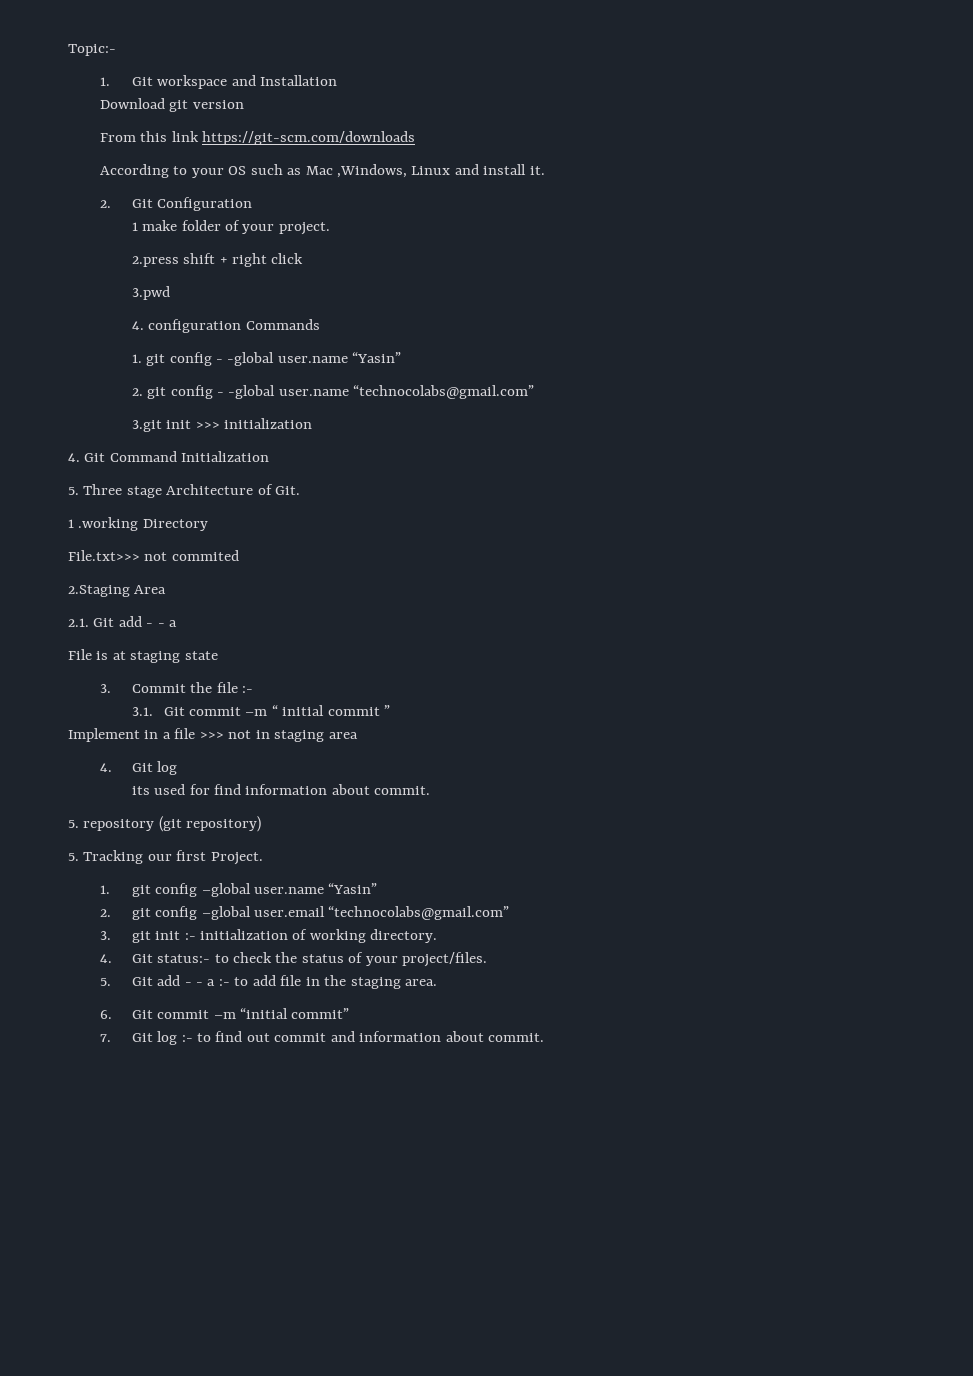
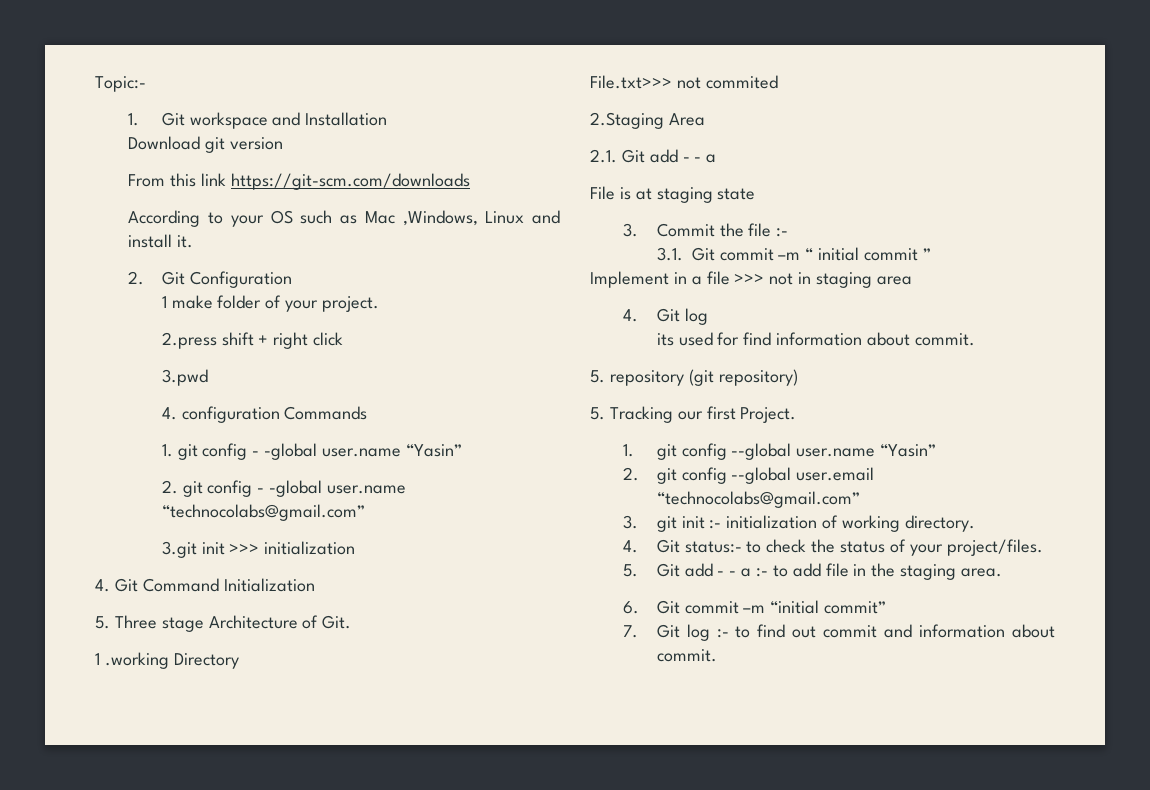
- 1. git config –global user.name “Yasin”
- 2. git config –global user.email “technocolabs@gmail.com”
+ 1. git config --global user.name “Yasin”
+ 2. git config --global user.email “technocolabs@gmail.com”

